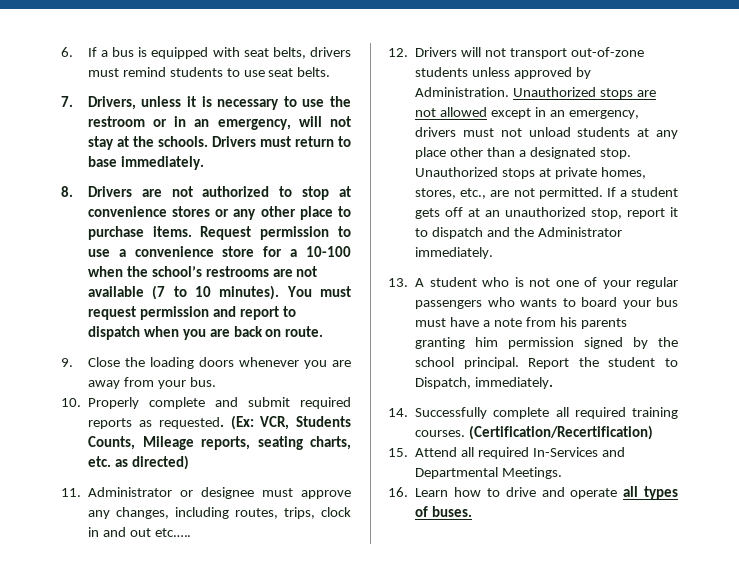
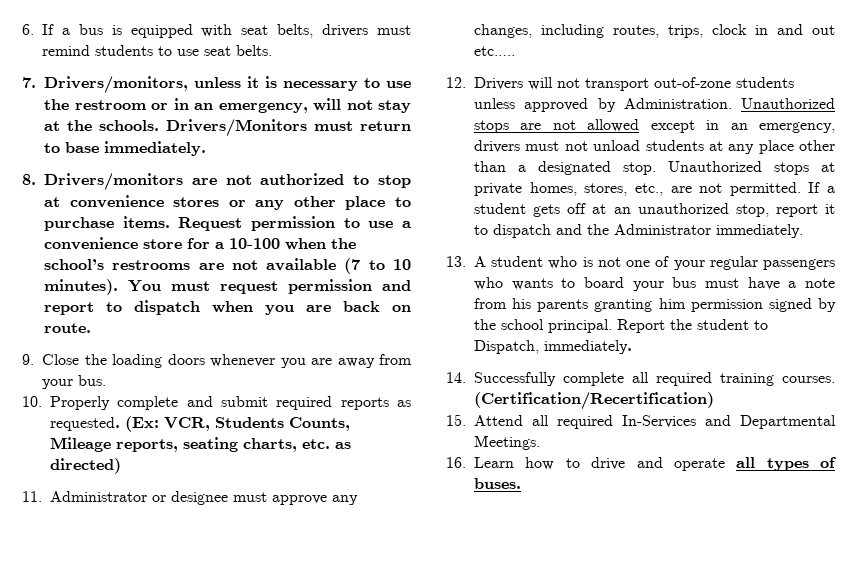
- 7. Drivers, unless it is necessary to use the restroom or in an emergency, will not stay at the schools.
+ 7. Drivers/monitors, unless it is necessary to use the restroom or in an emergency, will not stay at the schools.
- Drivers must return to base immediately.
+ Drivers/Monitors must return to base immediately.
- 8. Drivers are not authorized to stop at convenience stores or any other place to purchase items.
+ 8. Drivers/monitors are not authorized to stop at convenience stores or any other place to purchase items.

